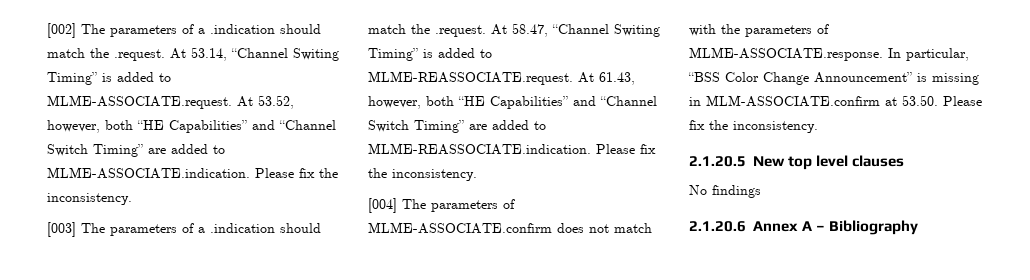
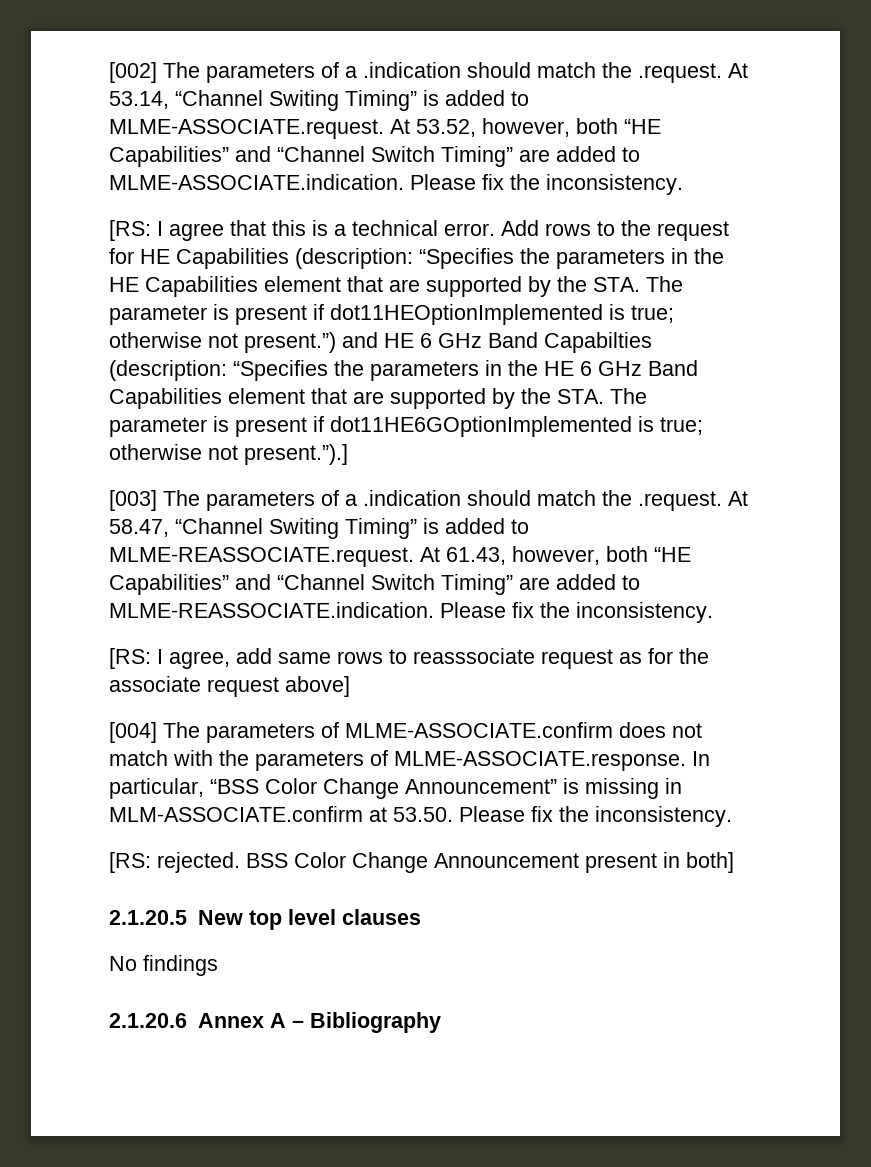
+ [RS: I agree that this is a technical error. Add rows to the request for HE Capabilities (description: “Specifies the parameters in the HE Capabilities element that are supported by the STA. The parameter is present if dot11HEOptionImplemented is true; otherwise not present.”) and HE 6 GHz Band Capabilties (description: “Specifies the parameters in the HE 6 GHz Band Capabilities element that are supported by the STA. The parameter is present if dot11HE6GOptionImplemented is true; otherwise not present.”).]
+ [RS: I agree, add same rows to reasssociate request as for the associate request above]
+ [RS: rejected. BSS Color Change Announcement present in both]

